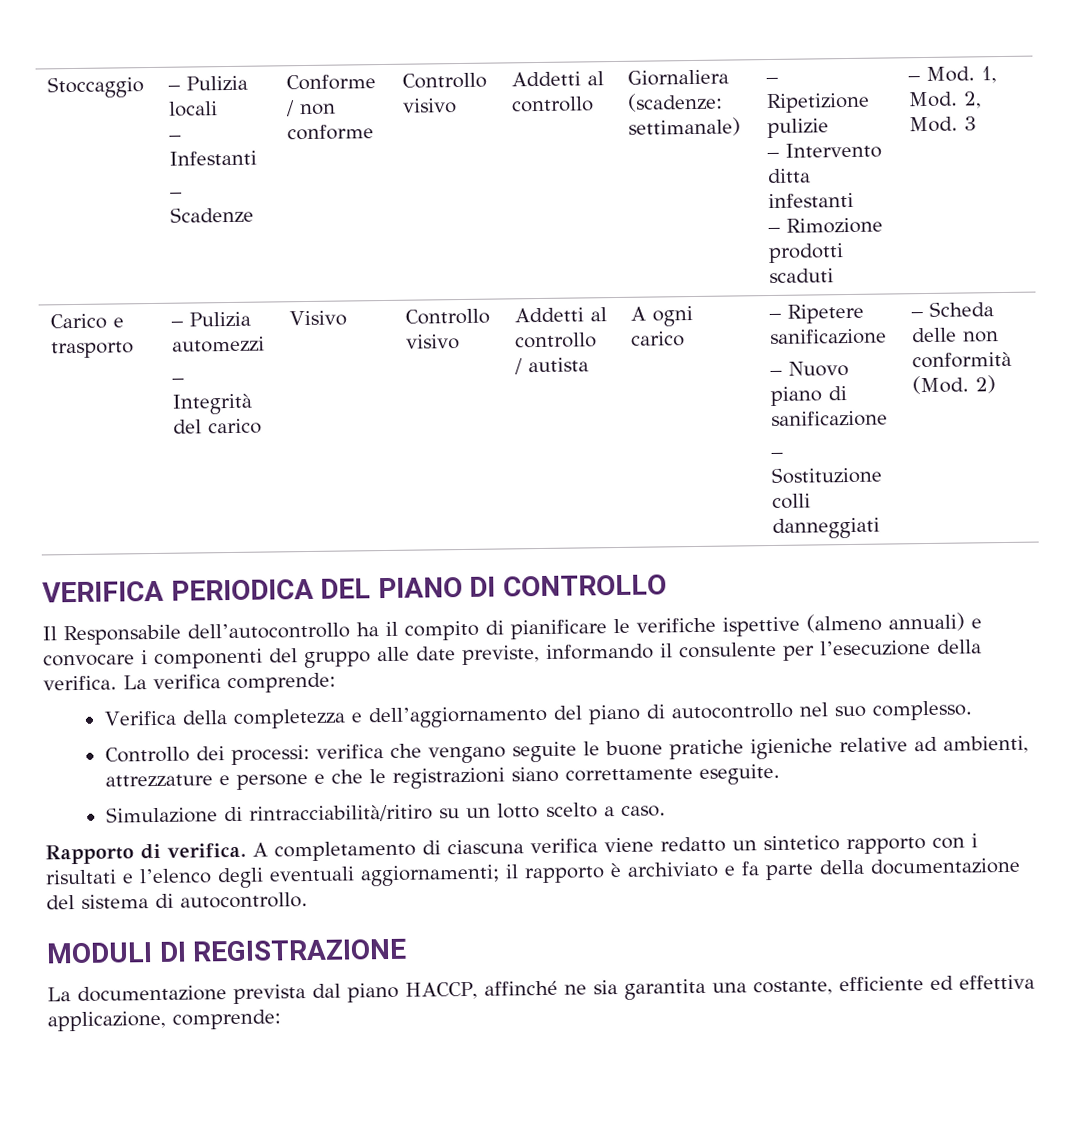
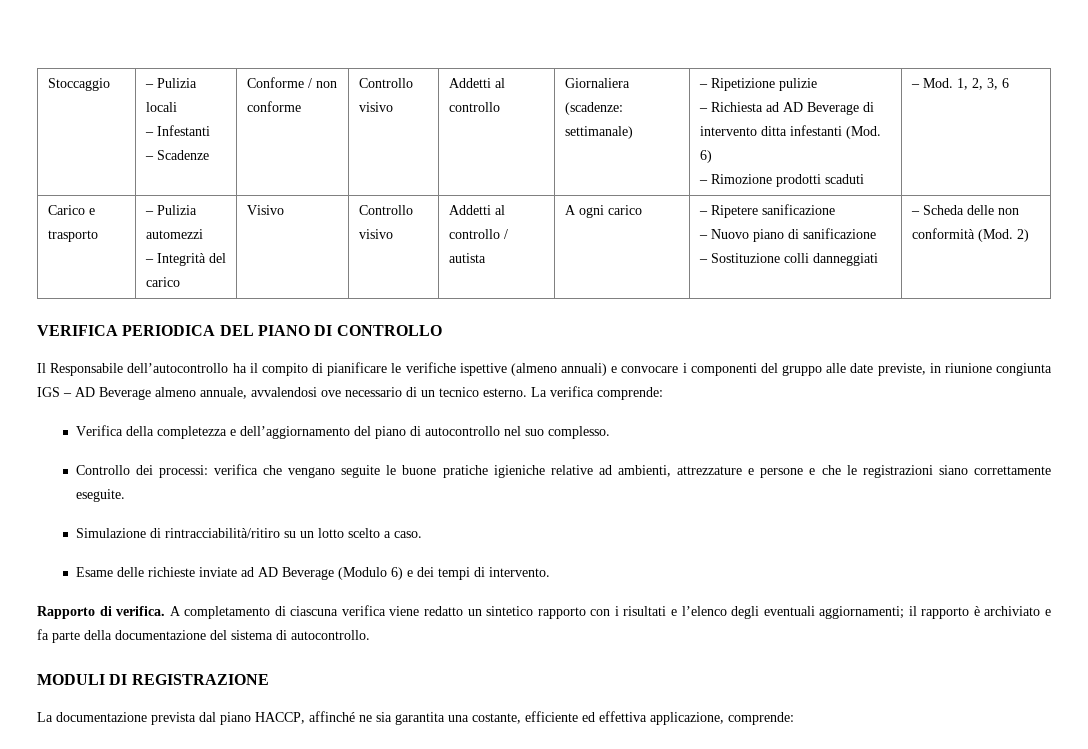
- – Intervento ditta infestanti
+ – Richiesta ad AD Beverage di intervento ditta infestanti (Mod. 6)
- – Mod. 1, Mod. 2, Mod. 3
+ – Mod. 1, 2, 3, 6
- Il Responsabile dell’autocontrollo ha il compito di pianificare le verifiche ispettive (almeno annuali) e convocare i componenti del gruppo alle date previste, informando il consulente per l’esecuzione della verifica.
+ Il Responsabile dell’autocontrollo ha il compito di pianificare le verifiche ispettive (almeno annuali) e convocare i componenti del gruppo alle date previste, in riunione congiunta IGS – AD Beverage almeno annuale, avvalendosi ove necessario di un tecnico esterno.
+ Esame delle richieste inviate ad AD Beverage (Modulo 6) e dei tempi di intervento.

